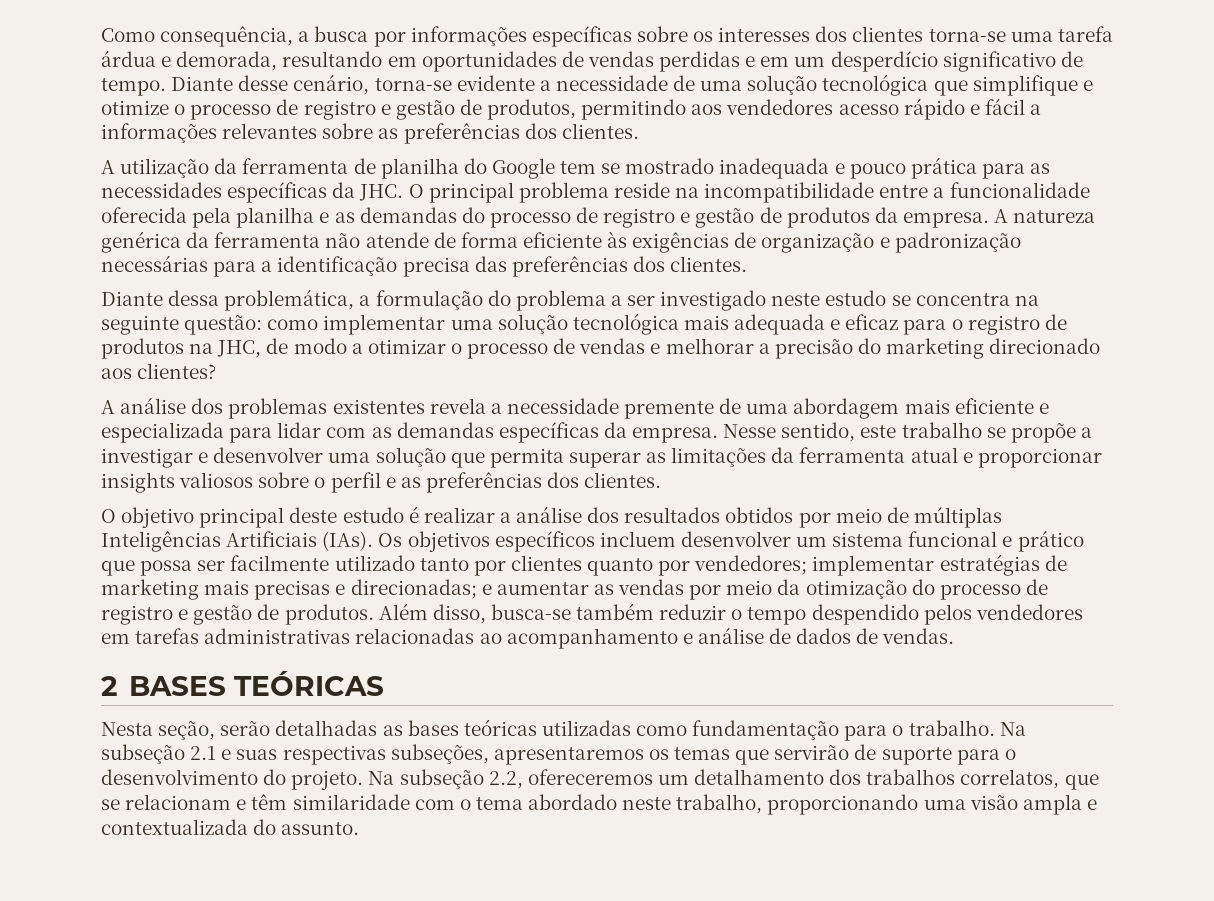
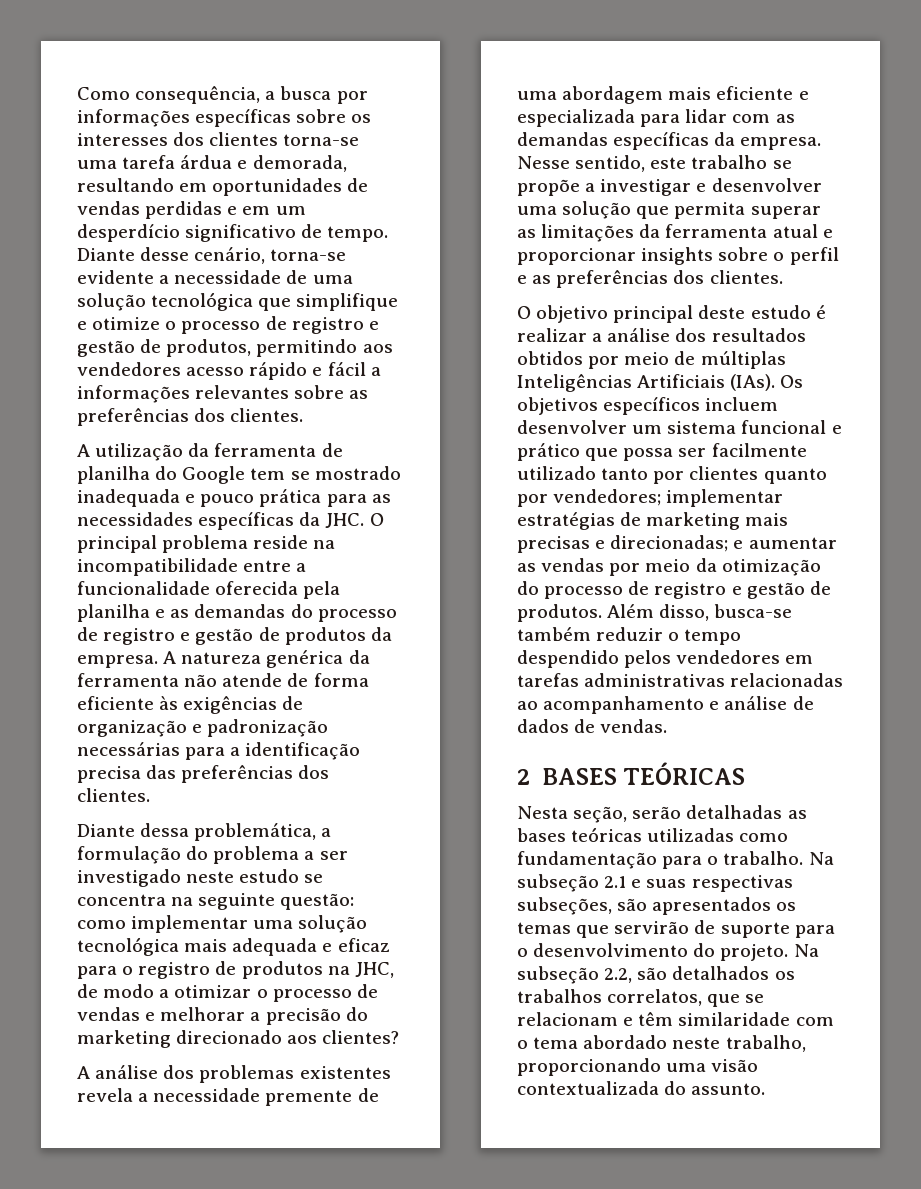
- Nesse sentido, este trabalho se propõe a investigar e desenvolver uma solução que permita superar as limitações da ferramenta atual e proporcionar insights valiosos sobre o perfil e as preferências dos clientes.
+ Nesse sentido, este trabalho se propõe a investigar e desenvolver uma solução que permita superar as limitações da ferramenta atual e proporcionar insights sobre o perfil e as preferências dos clientes.
- Na subseção 2.1 e suas respectivas subseções, apresentaremos os temas que servirão de suporte para o desenvolvimento do projeto.
+ Na subseção 2.1 e suas respectivas subseções, são apresentados os temas que servirão de suporte para o desenvolvimento do projeto.
- Na subseção 2.2, ofereceremos um detalhamento dos trabalhos correlatos, que se relacionam e têm similaridade com o tema abordado neste trabalho, proporcionando uma visão ampla e contextualizada do assunto.
+ Na subseção 2.2, são detalhados os trabalhos correlatos, que se relacionam e têm similaridade com o tema abordado neste trabalho, proporcionando uma visão contextualizada do assunto.

